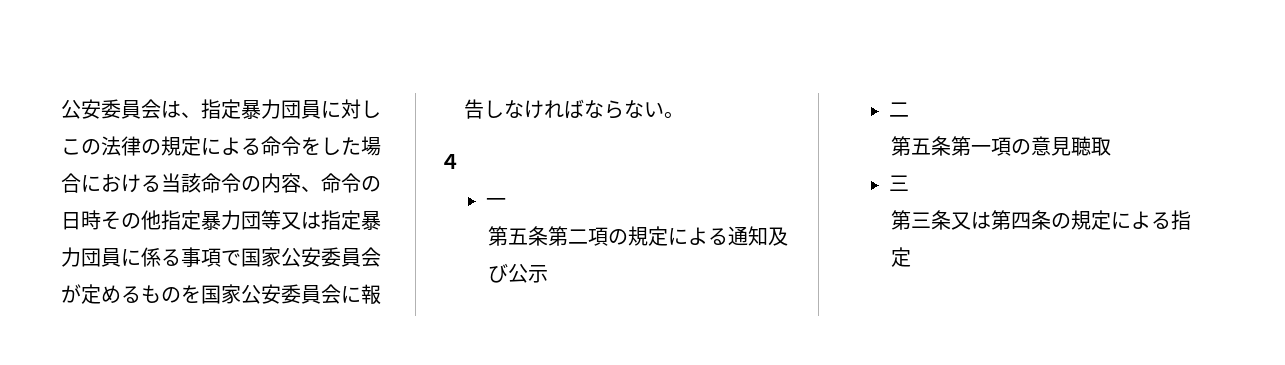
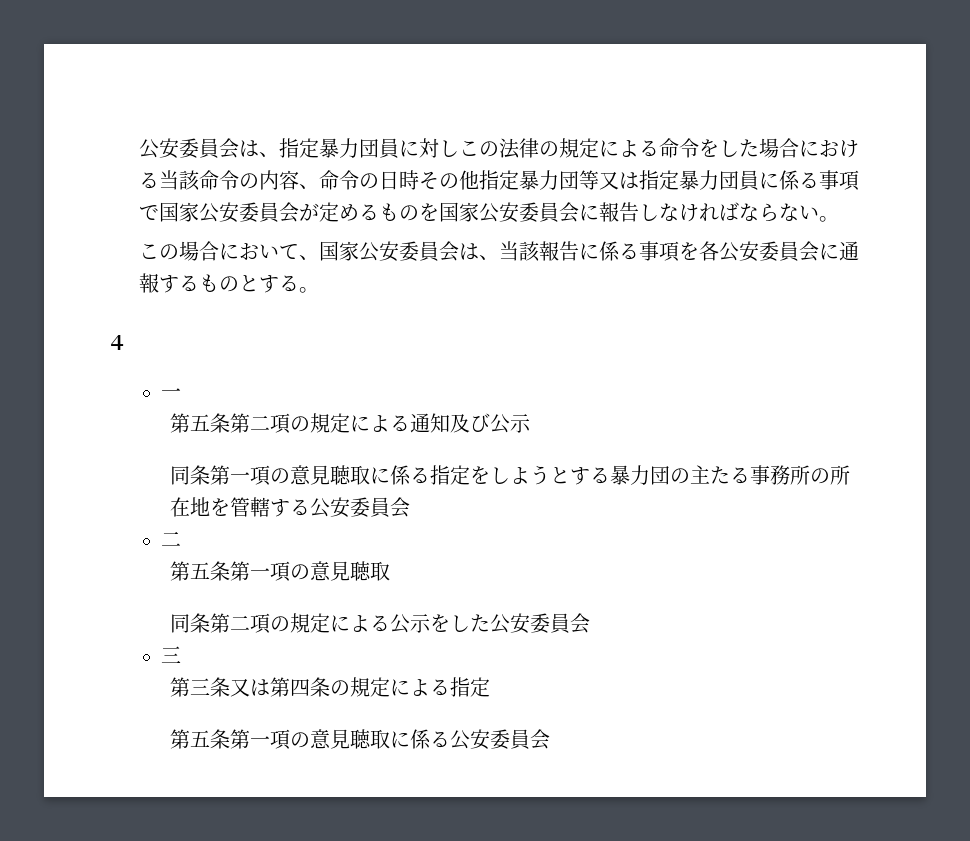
+ この場合において、国家公安委員会は、当該報告に係る事項を各公安委員会に通報するものとする。
+ 同条第一項の意見聴取に係る指定をしようとする暴力団の主たる事務所の所在地を管轄する公安委員会
+ 同条第二項の規定による公示をした公安委員会
+ 第五条第一項の意見聴取に係る公安委員会

